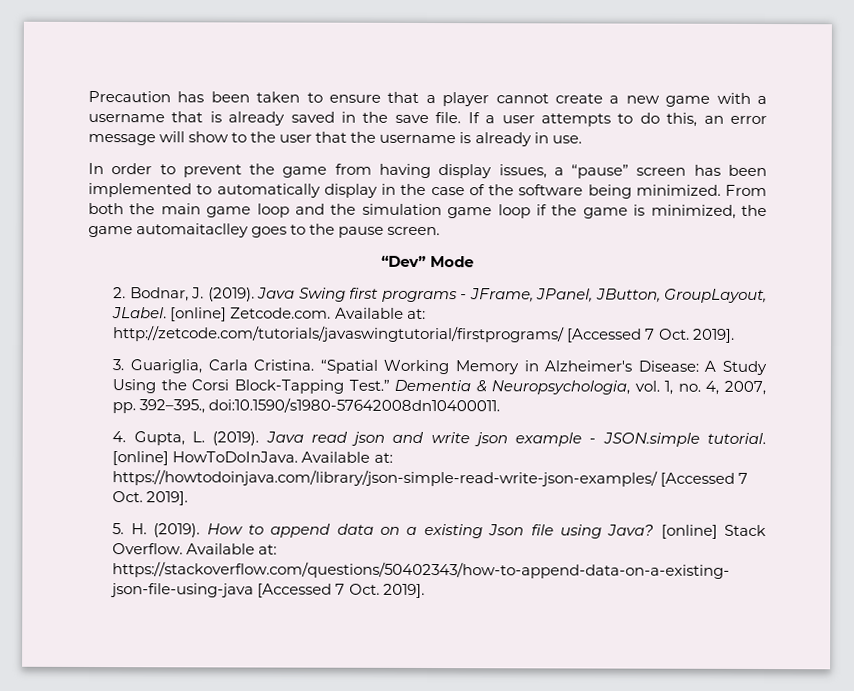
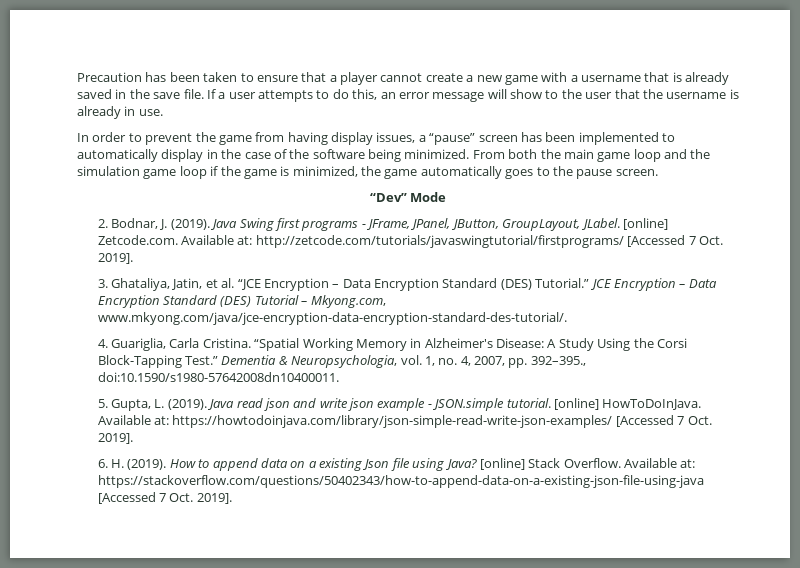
- From both the main game loop and the simulation game loop if the game is minimized, the game automaitaclley goes to the pause screen.
+ From both the main game loop and the simulation game loop if the game is minimized, the game automatically goes to the pause screen.
- 3. Guariglia, Carla Cristina.
+ 3. Ghataliya, Jatin, et al. “JCE Encryption – Data Encryption Standard (DES) Tutorial.” JCE Encryption – Data Encryption Standard (DES) Tutorial – Mkyong.com, www.mkyong.com/java/jce-encryption-data-encryption-standard-des-tutorial/.
+ 4. Guariglia, Carla Cristina.
- 4. Gupta, L. (2019).
+ 5. Gupta, L. (2019).
- 5. H. (2019).
+ 6. H. (2019).

